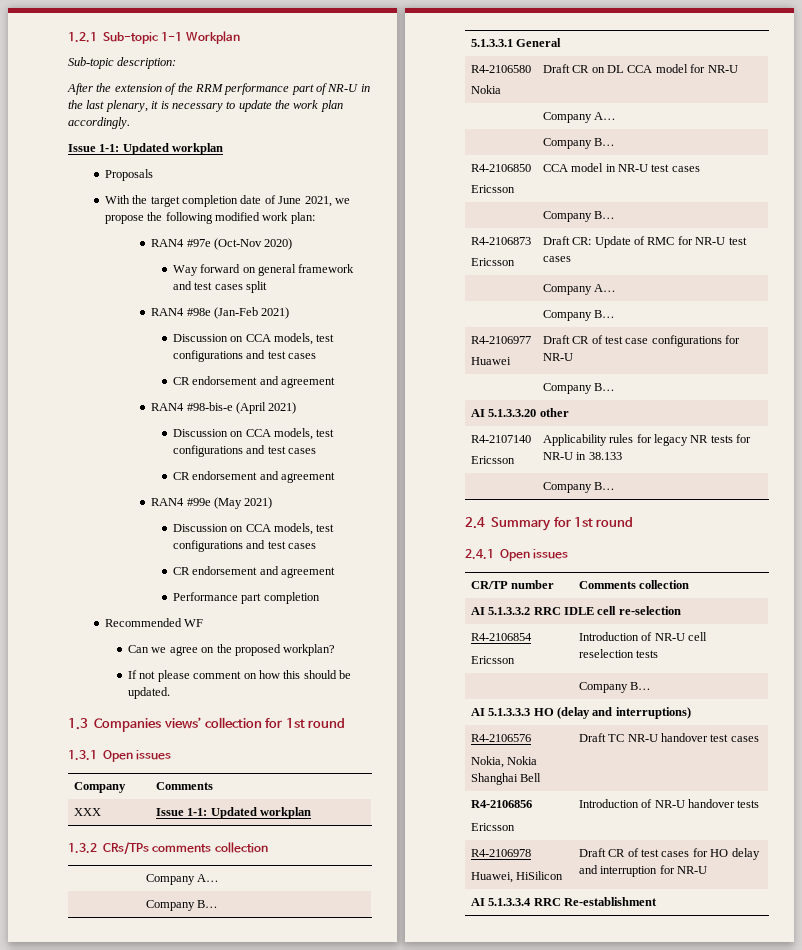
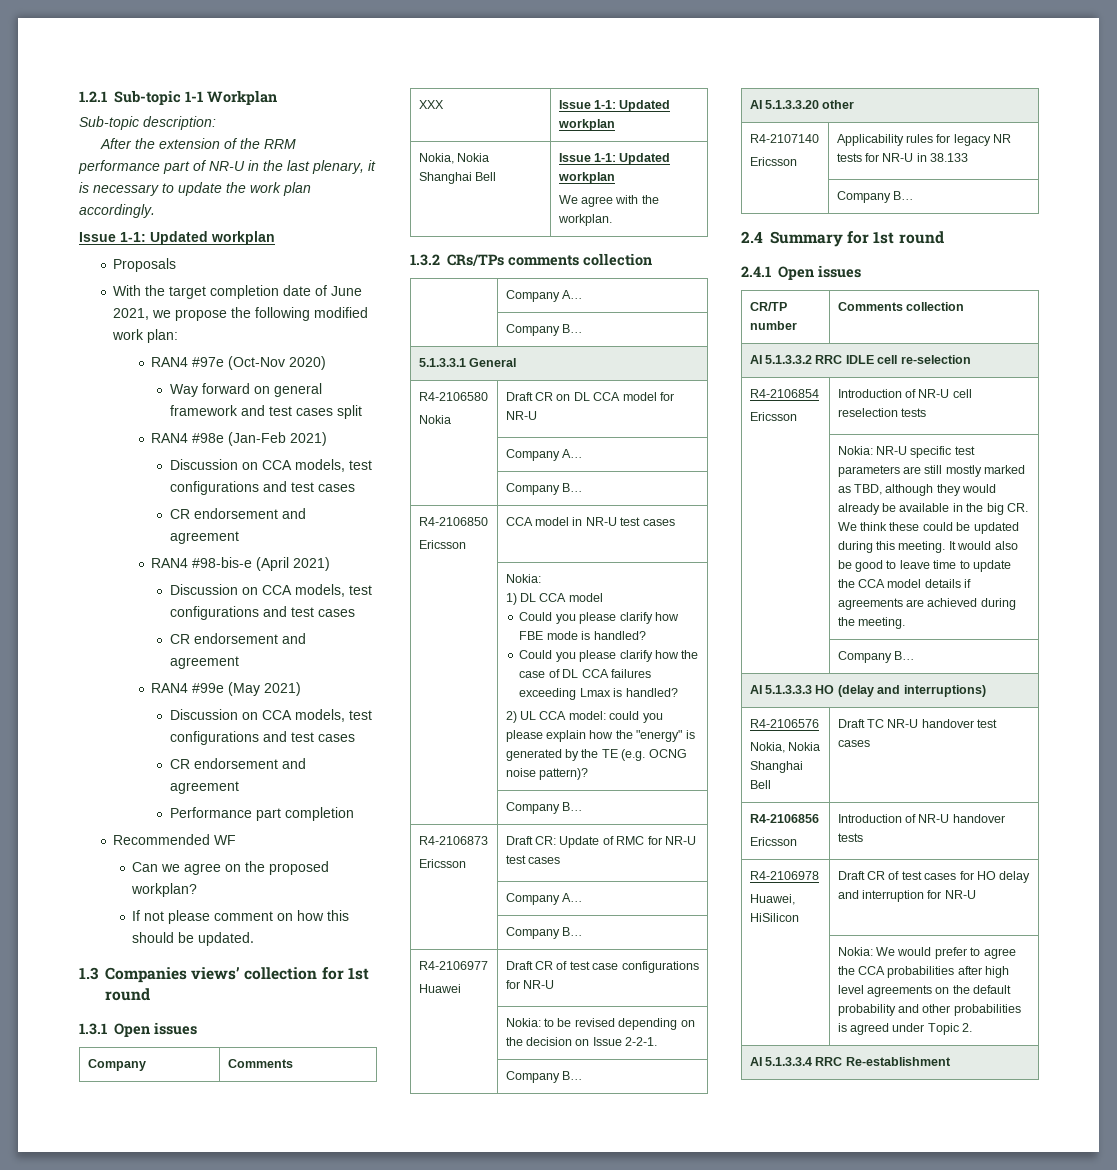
+ Nokia, Nokia Shanghai Bell | Issue 1-1: Updated workplan
+ We agree with the workplan.
  R4-2106850
  Ericsson | CCA model in NR-U test cases
+ | Nokia:
+ 1) DL CCA model
+ Could you please clarify how FBE mode is handled?
+ Could you please clarify how the case of DL CCA failures exceeding Lmax is handled?
+ 2) UL CCA model: could you please explain how the "energy" is generated by the TE (e.g. OCNG noise pattern)?
+ | Nokia: to be revised depending on the decision on Issue 2-2-1.
+ Nokia: NR-U specific test parameters are still mostly marked as TBD, although they would already be available in the big CR. We think these could be updated during this meeting. It would also be good to leave time to update the CCA model details if agreements are achieved during the meeting.
+ | Nokia: We would prefer to agree the CCA probabilities after high level agreements on the default probability and other probabilities is agreed under Topic 2.

